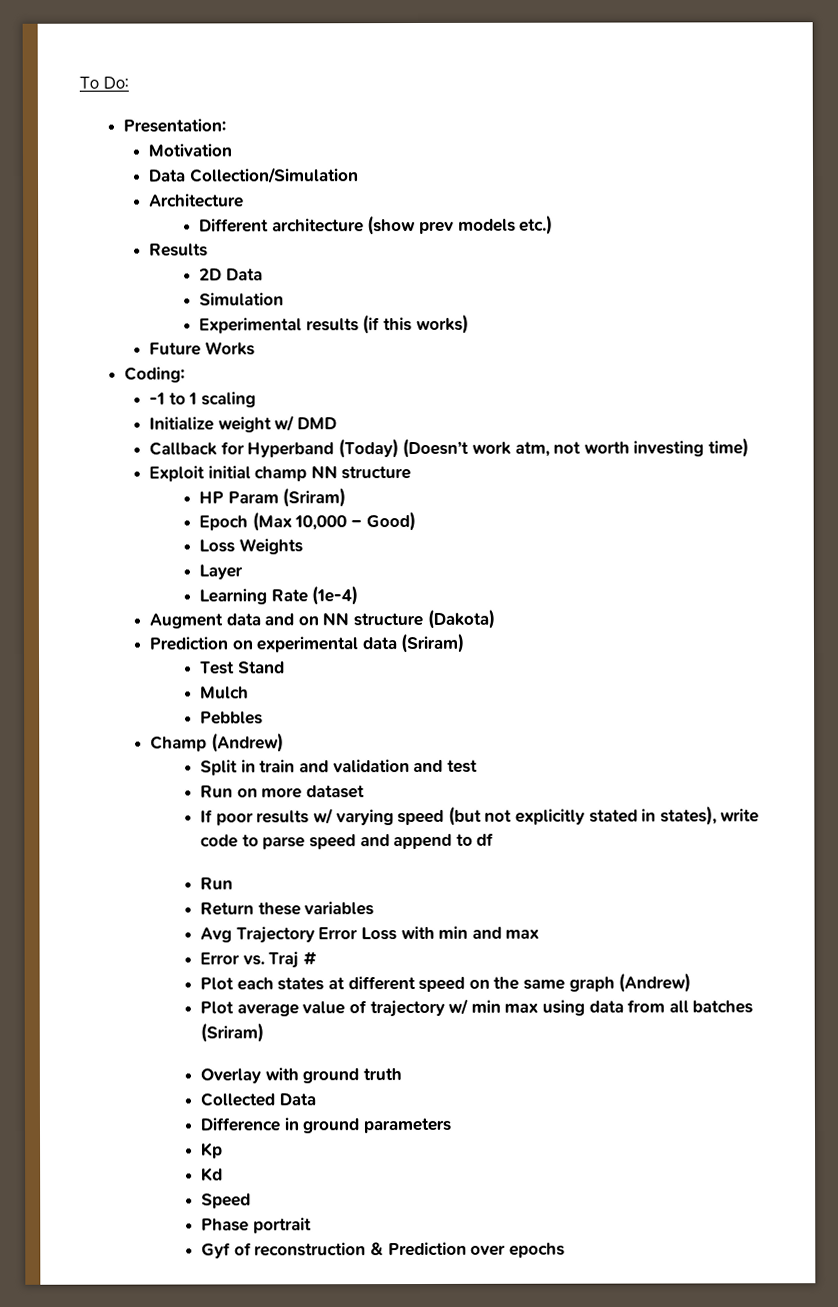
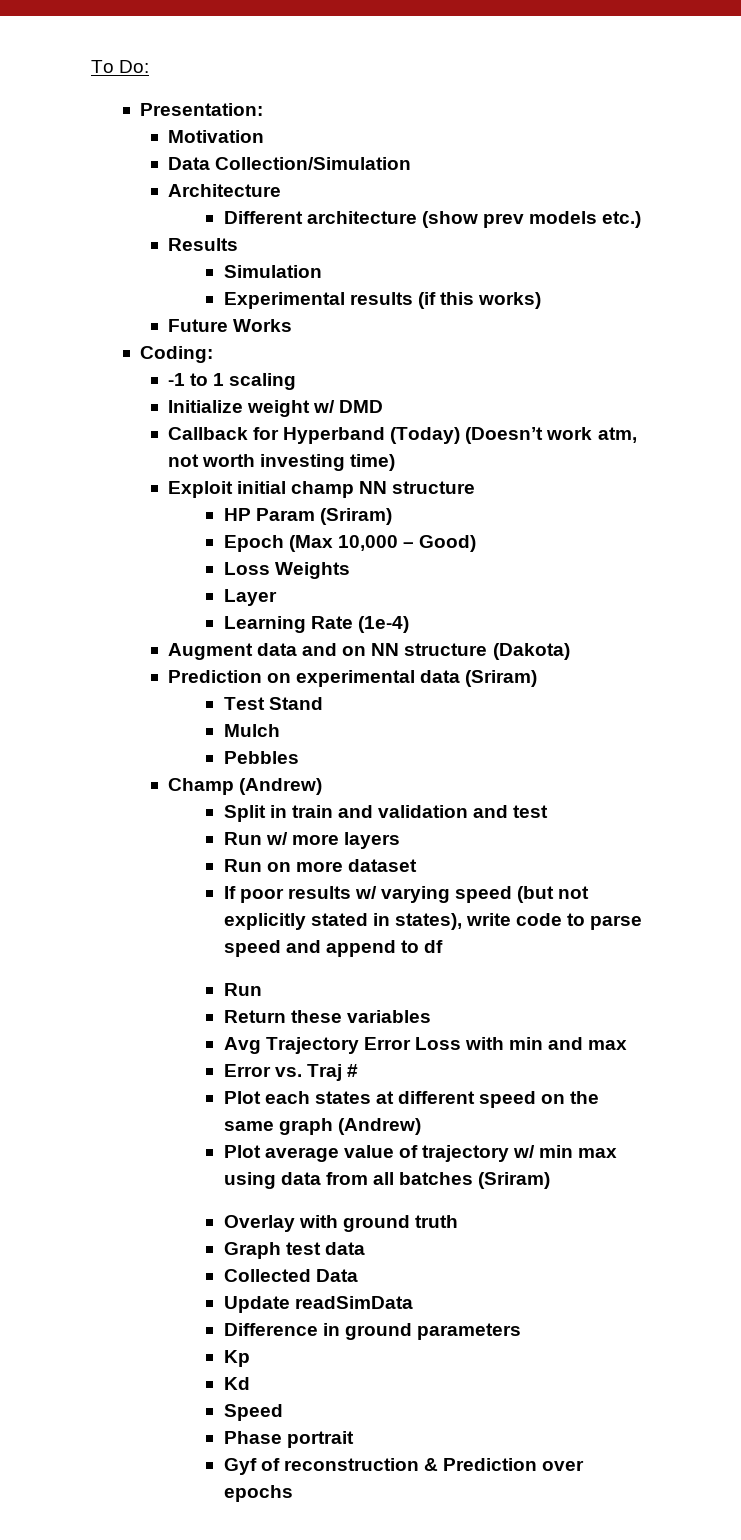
- 2D Data
+ Run w/ more layers
+ Graph test data
+ Update readSimData

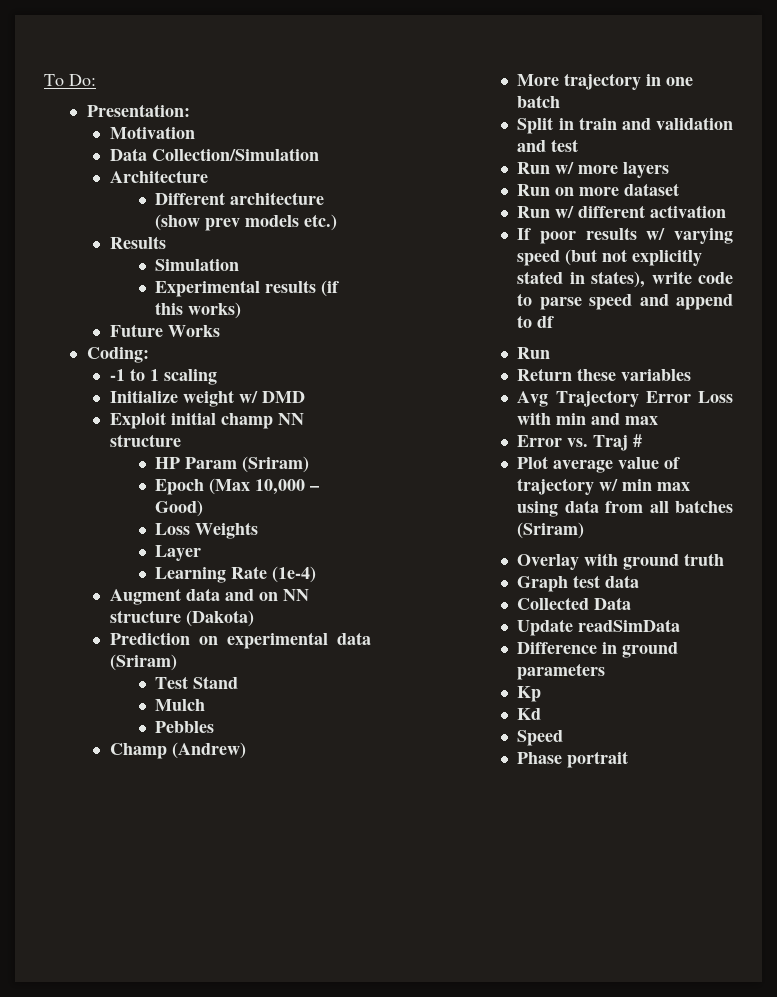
- Callback for Hyperband (Today) (Doesn’t work atm, not worth investing time)
+ More trajectory in one batch
+ Run w/ different activation
- Plot each states at different speed on the same graph (Andrew)
- Gyf of reconstruction & Prediction over epochs

